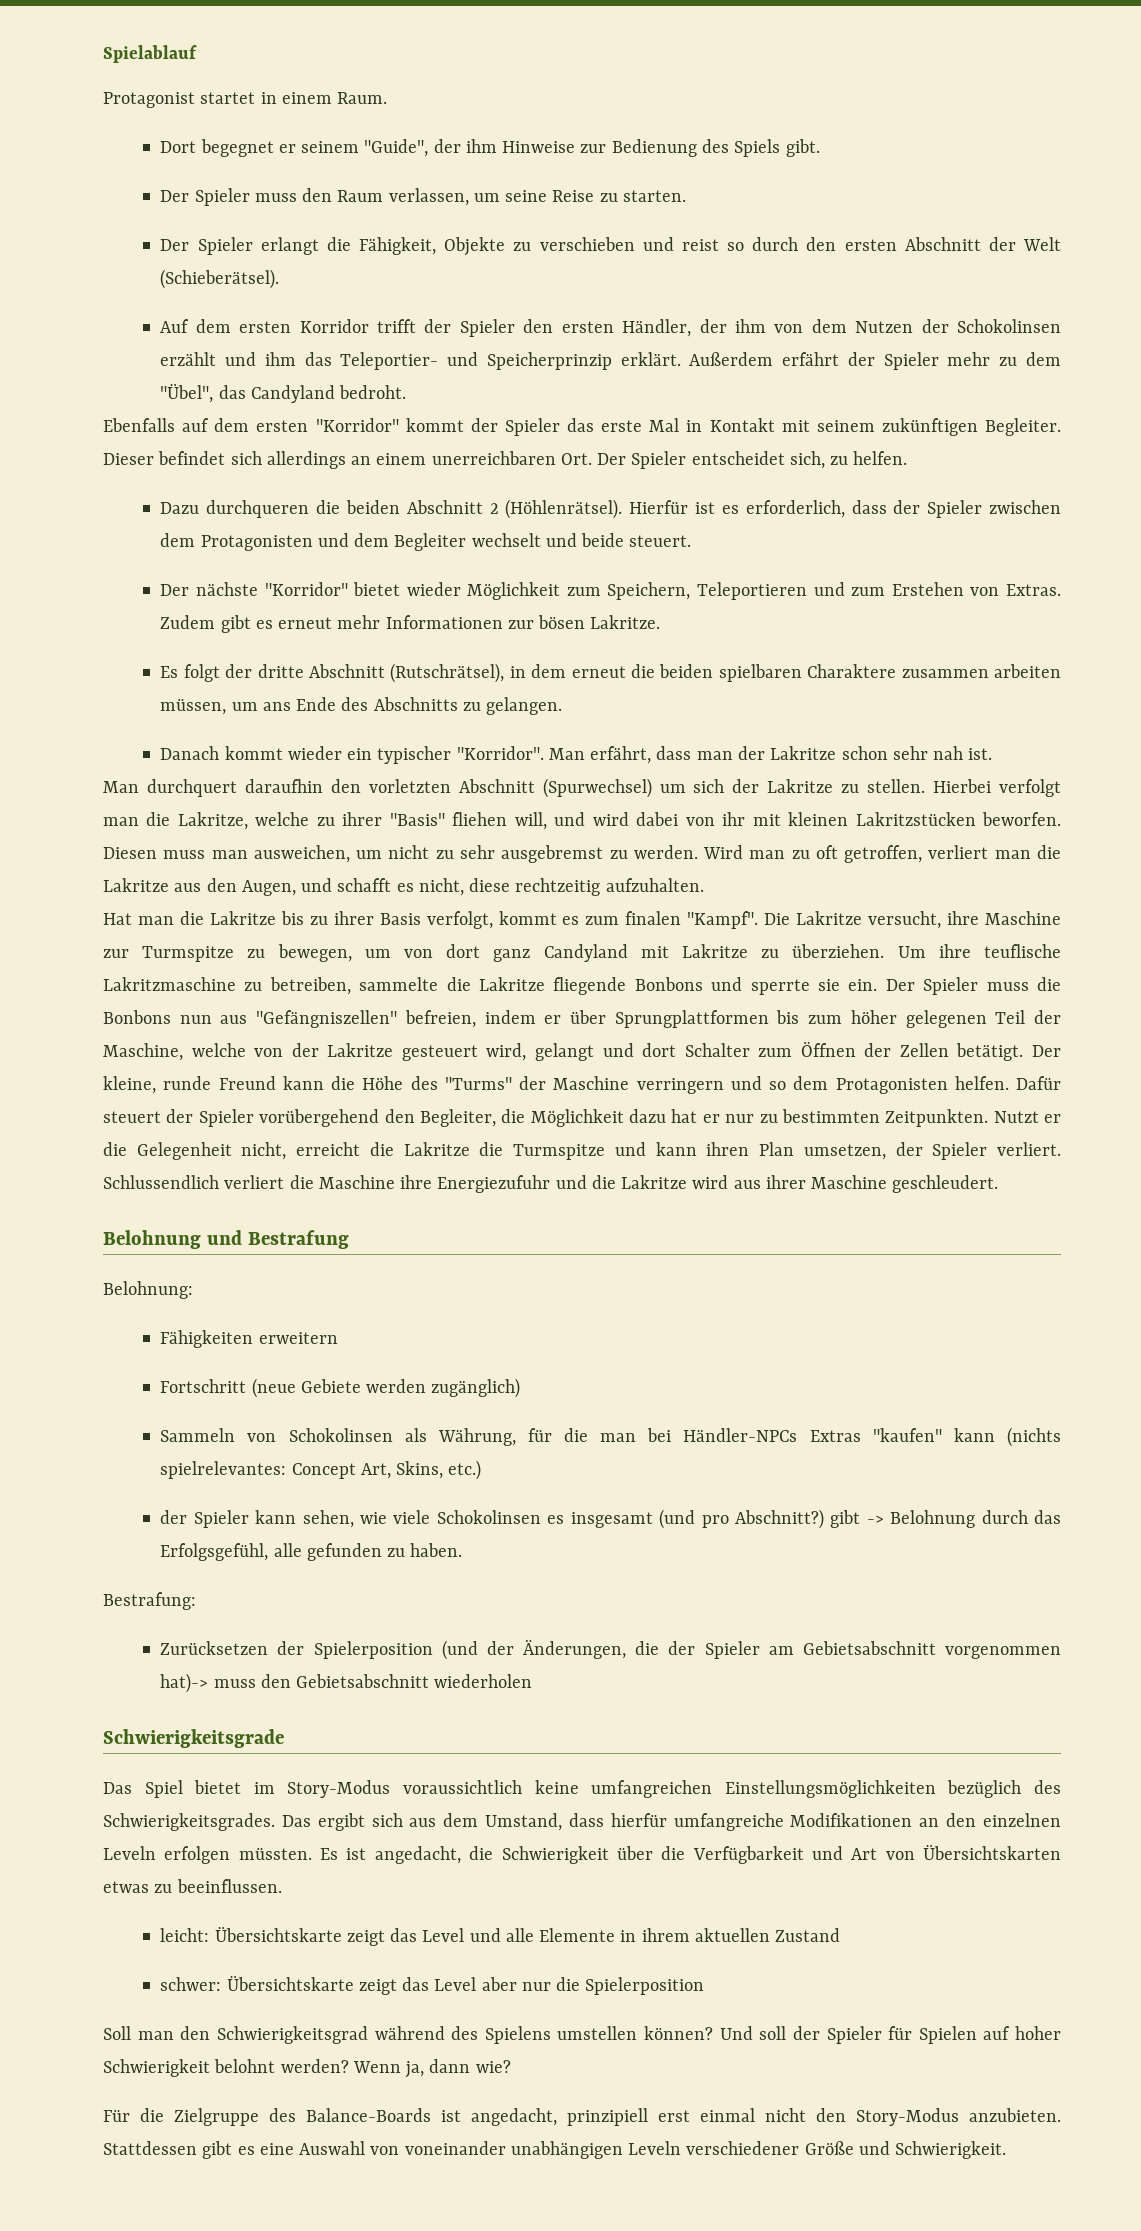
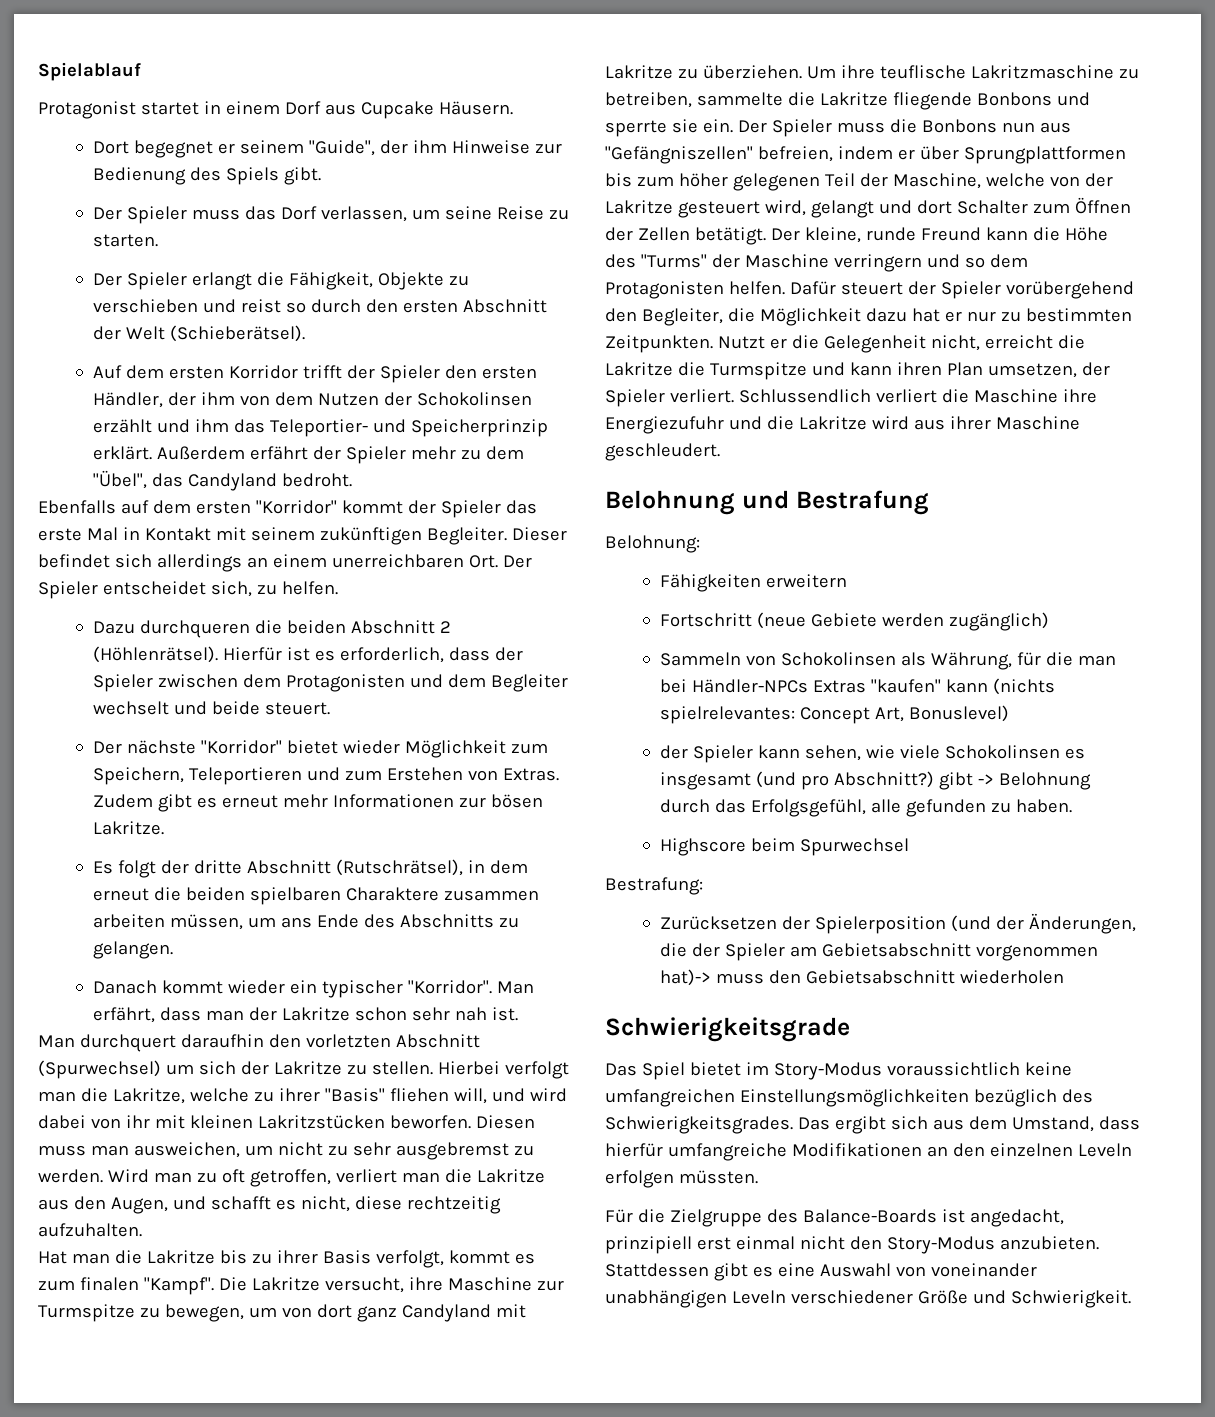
- Protagonist startet in einem Raum.
+ Protagonist startet in einem Dorf aus Cupcake Häusern.
- Der Spieler muss den Raum verlassen, um seine Reise zu starten.
+ Der Spieler muss das Dorf verlassen, um seine Reise zu starten.
- Sammeln von Schokolinsen als Währung, für die man bei Händler-NPCs Extras "kaufen" kann (nichts spielrelevantes: Concept Art, Skins, etc.)
+ Sammeln von Schokolinsen als Währung, für die man bei Händler-NPCs Extras "kaufen" kann (nichts spielrelevantes: Concept Art, Bonuslevel)
+ Highscore beim Spurwechsel
- Es ist angedacht, die Schwierigkeit über die Verfügbarkeit und Art von Übersichtskarten etwas zu beeinflussen.
- leicht: Übersichtskarte zeigt das Level und alle Elemente in ihrem aktuellen Zustand
- schwer: Übersichtskarte zeigt das Level aber nur die Spielerposition
- Soll man den Schwierigkeitsgrad während des Spielens umstellen können? Und soll der Spieler für Spielen auf hoher Schwierigkeit belohnt werden? Wenn ja, dann wie?

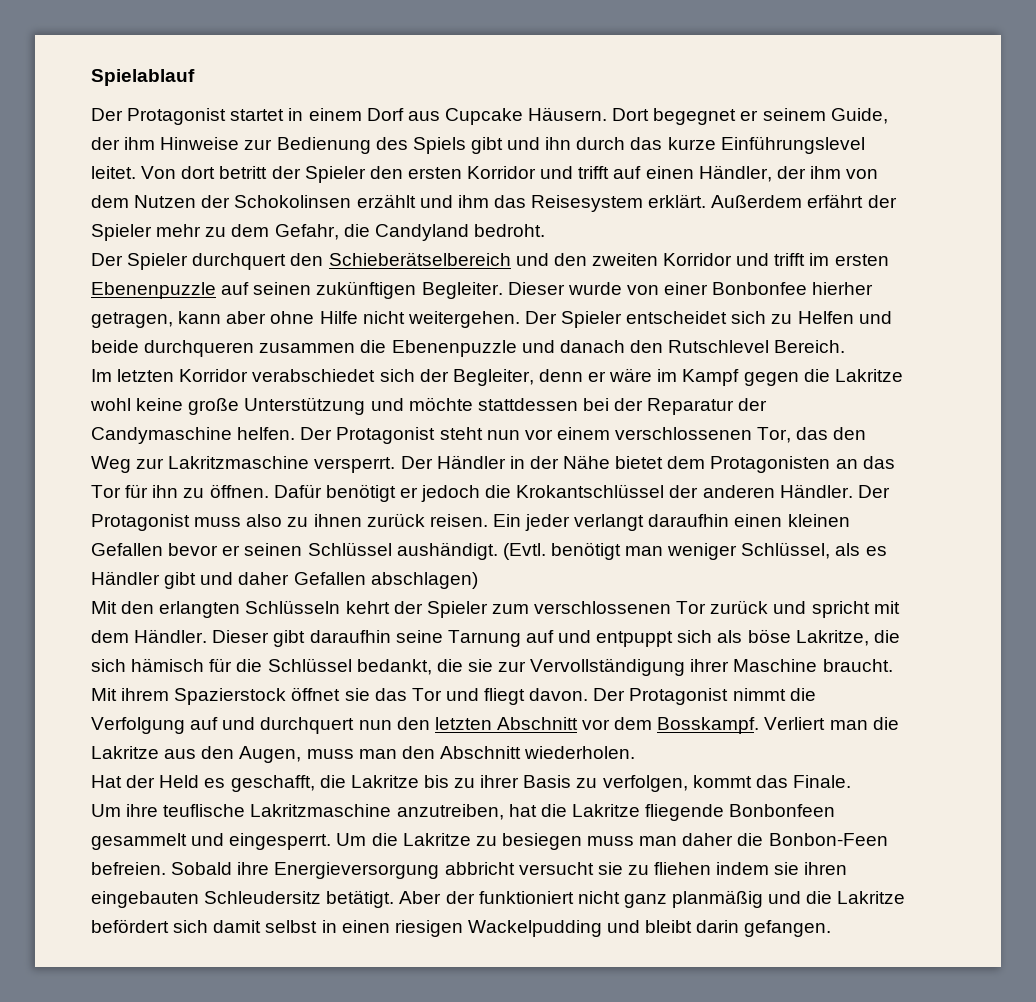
- Protagonist startet in einem Dorf aus Cupcake Häusern.
- Dort begegnet er seinem "Guide", der ihm Hinweise zur Bedienung des Spiels gibt.
- Der Spieler muss das Dorf verlassen, um seine Reise zu starten.
- Der Spieler erlangt die Fähigkeit, Objekte zu verschieben und reist so durch den ersten Abschnitt der Welt (Schieberätsel).
- Auf dem ersten Korridor trifft der Spieler den ersten Händler, der ihm von dem Nutzen der Schokolinsen erzählt und ihm das Teleportier- und Speicherprinzip erklärt.
+ Der Protagonist startet in einem Dorf aus Cupcake Häusern. Dort begegnet er seinem Guide, der ihm Hinweise zur Bedienung des Spiels gibt und ihn durch das kurze Einführungslevel leitet. Von dort betritt der Spieler den ersten Korridor und trifft auf einen Händler, der ihm von dem Nutzen der Schokolinsen erzählt und ihm das Reisesystem erklärt.
- Außerdem erfährt der Spieler mehr zu dem "Übel", das Candyland bedroht.
+ Außerdem erfährt der Spieler mehr zu dem Gefahr, die Candyland bedroht.
- Ebenfalls auf dem ersten "Korridor" kommt der Spieler das erste Mal in Kontakt mit seinem zukünftigen Begleiter. Dieser befindet sich allerdings an einem unerreichbaren Ort. Der Spieler entscheidet sich, zu helfen.
- Dazu durchqueren die beiden Abschnitt 2 (Höhlenrätsel). Hierfür ist es erforderlich, dass der Spieler zwischen dem Protagonisten und dem Begleiter wechselt und beide steuert.
- Der nächste "Korridor" bietet wieder Möglichkeit zum Speichern, Teleportieren und zum Erstehen von Extras. Zudem gibt es erneut mehr Informationen zur bösen Lakritze.
- Es folgt der dritte Abschnitt (Rutschrätsel), in dem erneut die beiden spielbaren Charaktere zusammen arbeiten müssen, um ans Ende des Abschnitts zu gelangen.
- Danach kommt wieder ein typischer "Korridor". Man erfährt, dass man der Lakritze schon sehr nah ist.
- Man durchquert daraufhin den vorletzten Abschnitt (Spurwechsel) um sich der Lakritze zu stellen. Hierbei verfolgt man die Lakritze, welche zu ihrer "Basis" fliehen will, und wird dabei von ihr mit kleinen Lakritzstücken beworfen. Diesen muss man ausweichen, um nicht zu sehr ausgebremst zu werden. Wird man zu oft getroffen, verliert man die Lakritze aus den Augen, und schafft es nicht, diese rechtzeitig aufzuhalten.
- Hat man die Lakritze bis zu ihrer Basis verfolgt, kommt es zum finalen "Kampf". Die Lakritze versucht, ihre Maschine zur Turmspitze zu bewegen, um von dort ganz Candyland mit Lakritze zu überziehen. Um ihre teuflische Lakritzmaschine zu betreiben, sammelte die Lakritze fliegende Bonbons und sperrte sie ein. Der Spieler muss die Bonbons nun aus "Gefängniszellen" befreien, indem er über Sprungplattformen bis zum höher gelegenen Teil der Maschine, welche von der Lakritze gesteuert wird, gelangt und dort Schalter zum Öffnen der Zellen betätigt. Der kleine, runde Freund kann die Höhe des "Turms" der Maschine verringern und so dem Protagonisten helfen. Dafür steuert der Spieler vorübergehend den Begleiter, die Möglichkeit dazu hat er nur zu bestimmten Zeitpunkten. Nutzt er die Gelegenheit nicht, erreicht die Lakritze die Turmspitze und kann ihren Plan umsetzen, der Spieler verliert. Schlussendlich verliert die Maschine ihre Energiezufuhr und die Lakritze wird aus ihrer Maschine geschleudert.
- Belohnung und Bestrafung
- Belohnung:
- Fähigkeiten erweitern
- Fortschritt (neue Gebiete werden zugänglich)
- Sammeln von Schokolinsen als Währung, für die man bei Händler-NPCs Extras "kaufen" kann (nichts spielrelevantes: Concept Art, Bonuslevel)
- der Spieler kann sehen, wie viele Schokolinsen es insgesamt (und pro Abschnitt?) gibt -> Belohnung durch das Erfolgsgefühl, alle gefunden zu haben.
- Highscore beim Spurwechsel
- Bestrafung:
- Zurücksetzen der Spielerposition (und der Änderungen, die der Spieler am Gebietsabschnitt vorgenommen hat)-> muss den Gebietsabschnitt wiederholen
- Schwierigkeitsgrade
- Das Spiel bietet im Story-Modus voraussichtlich keine umfangreichen Einstellungsmöglichkeiten bezüglich des Schwierigkeitsgrades. Das ergibt sich aus dem Umstand, dass hierfür umfangreiche Modifikationen an den einzelnen Leveln erfolgen müssten.
- Für die Zielgruppe des Balance-Boards ist angedacht, prinzipiell erst einmal nicht den Story-Modus anzubieten. Stattdessen gibt es eine Auswahl von voneinander unabhängigen Leveln verschiedener Größe und Schwierigkeit.
+ Der Spieler durchquert den Schieberätselbereich und den zweiten Korridor und trifft im ersten Ebenenpuzzle auf seinen zukünftigen Begleiter. Dieser wurde von einer Bonbonfee hierher getragen, kann aber ohne Hilfe nicht weitergehen. Der Spieler entscheidet sich zu Helfen und beide durchqueren zusammen die Ebenenpuzzle und danach den Rutschlevel Bereich.
+ Im letzten Korridor verabschiedet sich der Begleiter, denn er wäre im Kampf gegen die Lakritze wohl keine große Unterstützung und möchte stattdessen bei der Reparatur der Candymaschine helfen. Der Protagonist steht nun vor einem verschlossenen Tor, das den Weg zur Lakritzmaschine versperrt. Der Händler in der Nähe bietet dem Protagonisten an das Tor für ihn zu öffnen. Dafür benötigt er jedoch die Krokantschlüssel der anderen Händler. Der Protagonist muss also zu ihnen zurück reisen. Ein jeder verlangt daraufhin einen kleinen Gefallen bevor er seinen Schlüssel aushändigt. (Evtl. benötigt man weniger Schlüssel, als es Händler gibt und daher Gefallen abschlagen)
+ Mit den erlangten Schlüsseln kehrt der Spieler zum verschlossenen Tor zurück und spricht mit dem Händler. Dieser gibt daraufhin seine Tarnung auf und entpuppt sich als böse Lakritze, die sich hämisch für die Schlüssel bedankt, die sie zur Vervollständigung ihrer Maschine braucht. Mit ihrem Spazierstock öffnet sie das Tor und fliegt davon. Der Protagonist nimmt die Verfolgung auf und durchquert nun den letzten Abschnitt vor dem Bosskampf. Verliert man die Lakritze aus den Augen, muss man den Abschnitt wiederholen.
+ Hat der Held es geschafft, die Lakritze bis zu ihrer Basis zu verfolgen, kommt das Finale.
+ Um ihre teuflische Lakritzmaschine anzutreiben, hat die Lakritze fliegende Bonbonfeen gesammelt und eingesperrt. Um die Lakritze zu besiegen muss man daher die Bonbon-Feen befreien. Sobald ihre Energieversorgung abbricht versucht sie zu fliehen indem sie ihren eingebauten Schleudersitz betätigt. Aber der funktioniert nicht ganz planmäßig und die Lakritze befördert sich damit selbst in einen riesigen Wackelpudding und bleibt darin gefangen.

